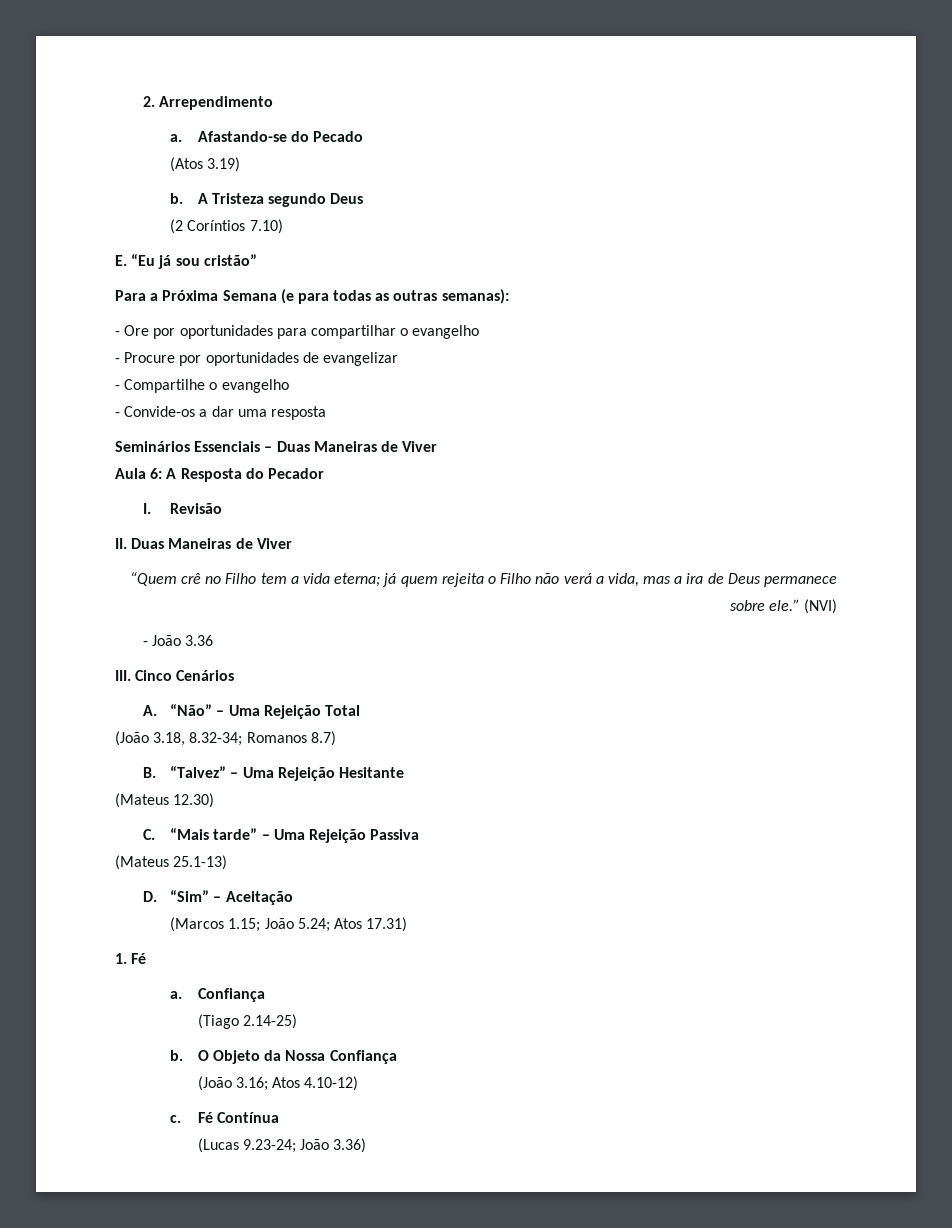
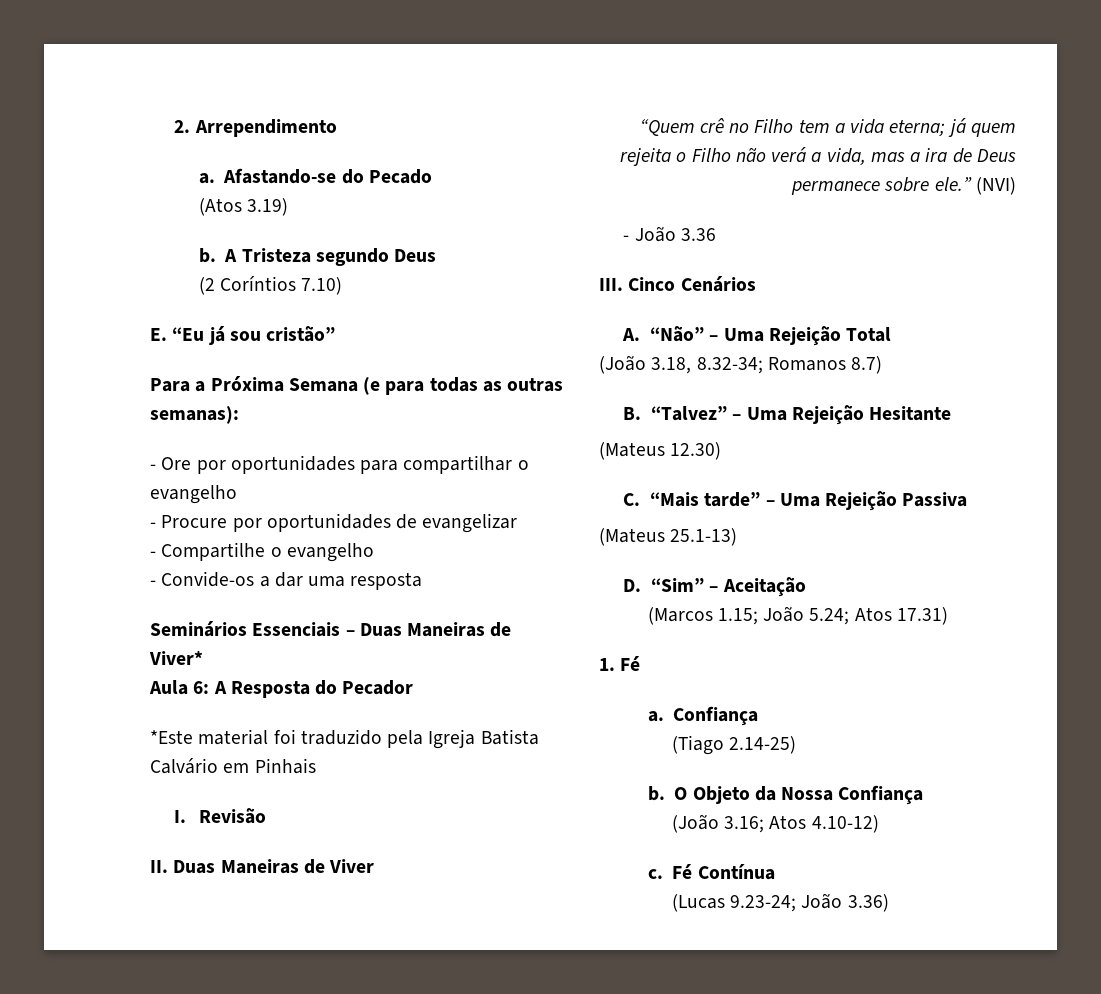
- Seminários Essenciais – Duas Maneiras de Viver
+ Seminários Essenciais – Duas Maneiras de Viver*
+ *Este material foi traduzido pela Igreja Batista Calvário em Pinhais

